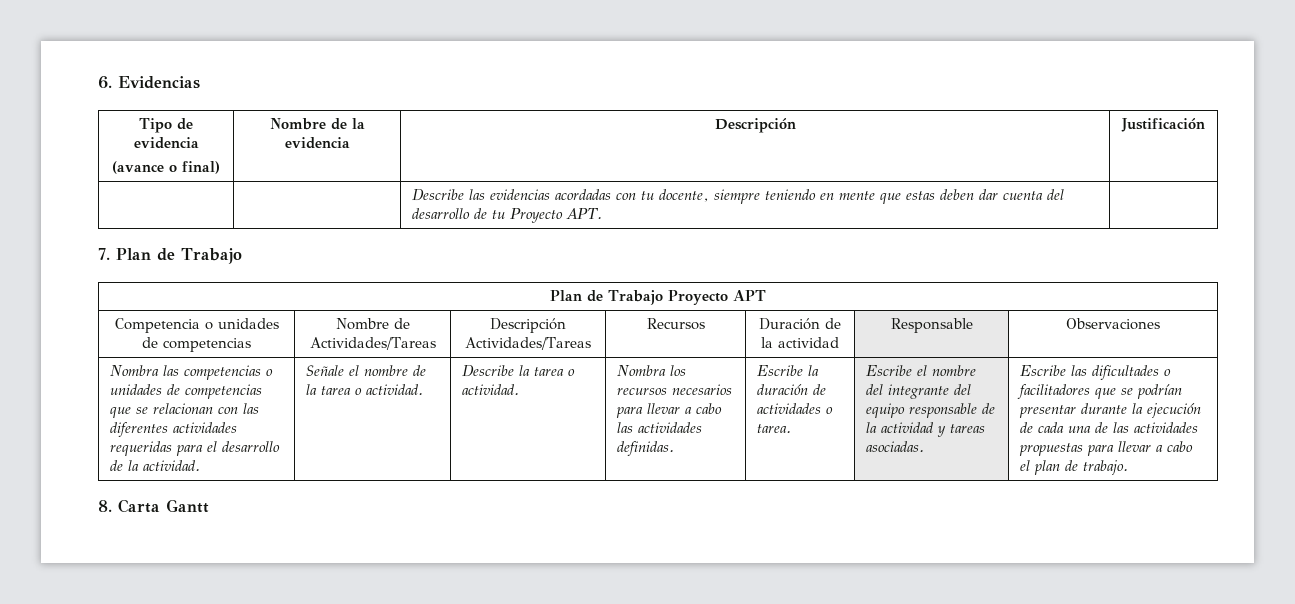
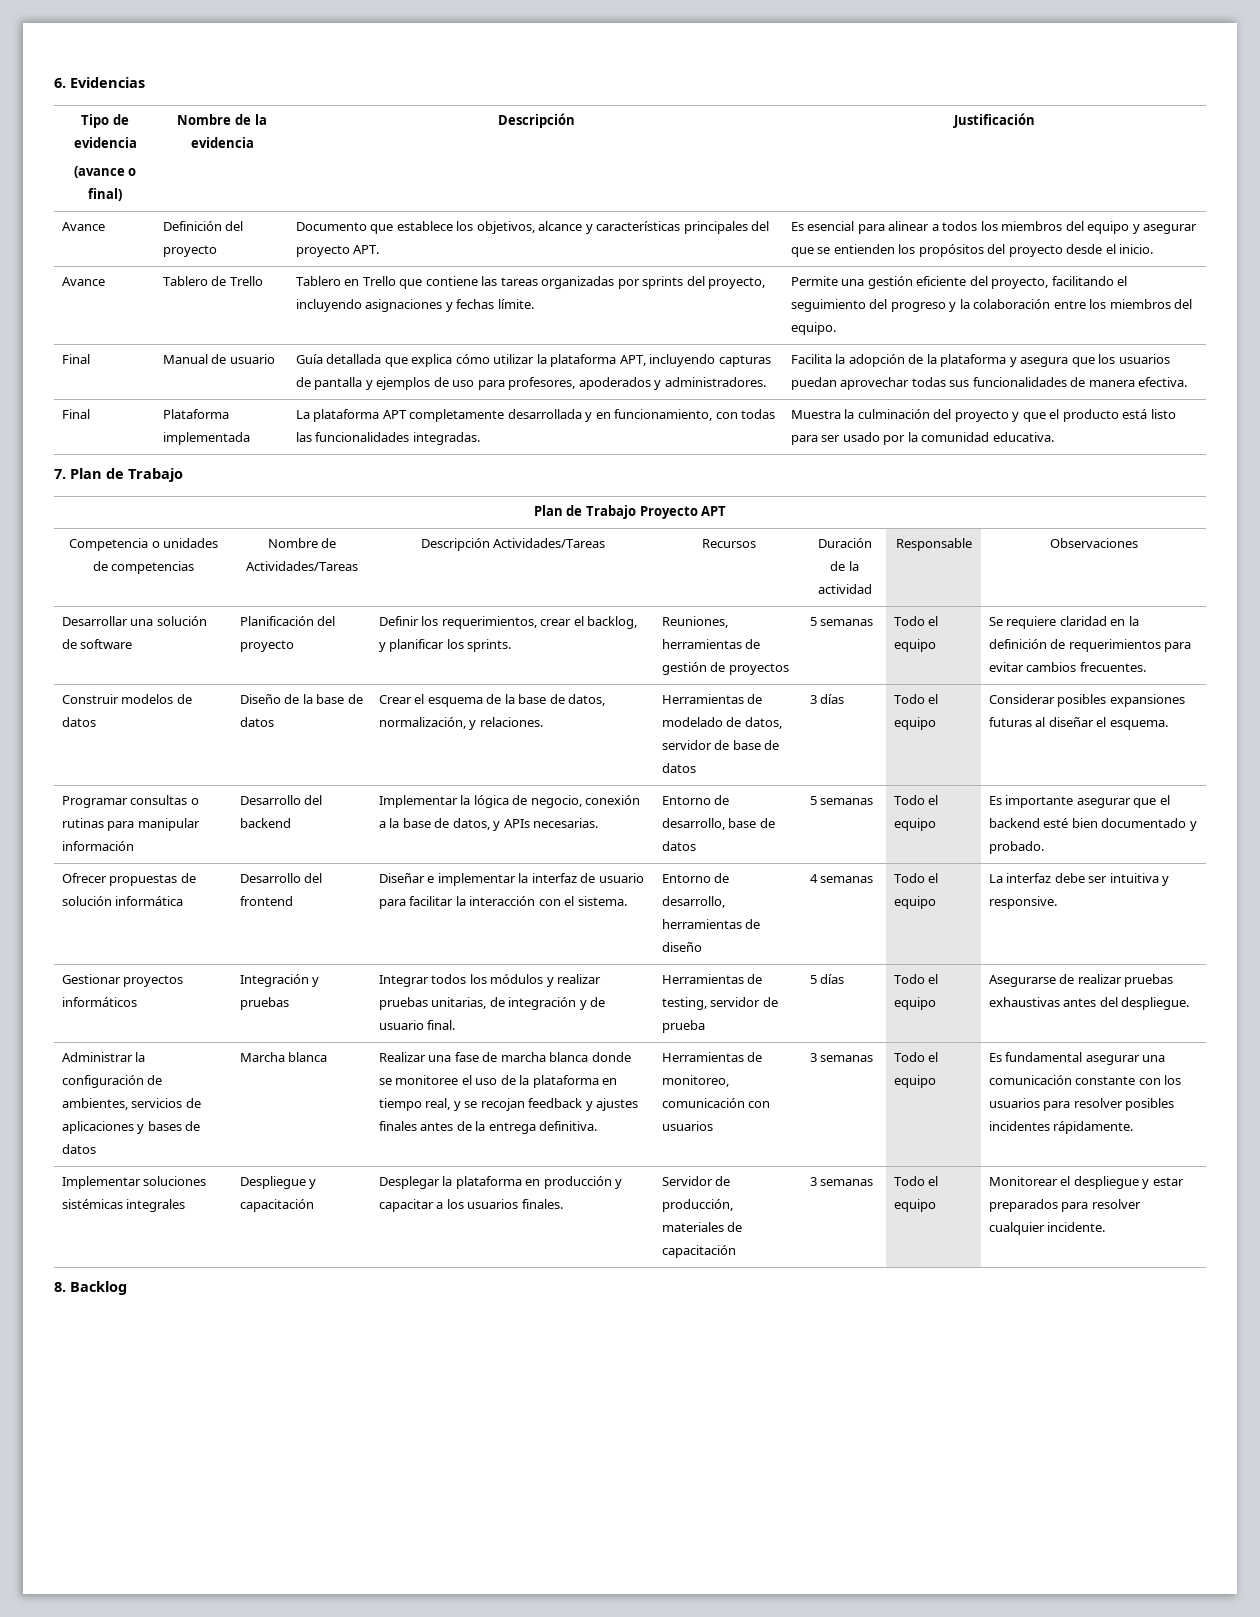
- | | Describe las evidencias acordadas con tu docente, siempre teniendo en mente que estas deben dar cuenta del desarrollo de tu Proyecto APT. |
+ Avance | Definición del proyecto | Documento que establece los objetivos, alcance y características principales del proyecto APT. | Es esencial para alinear a todos los miembros del equipo y asegurar que se entienden los propósitos del proyecto desde el inicio.
+ Avance | Tablero de Trello | Tablero en Trello que contiene las tareas organizadas por sprints del proyecto, incluyendo asignaciones y fechas límite. | Permite una gestión eficiente del proyecto, facilitando el seguimiento del progreso y la colaboración entre los miembros del equipo.
+ Final | Manual de usuario | Guía detallada que explica cómo utilizar la plataforma APT, incluyendo capturas de pantalla y ejemplos de uso para profesores, apoderados y administradores. | Facilita la adopción de la plataforma y asegura que los usuarios puedan aprovechar todas sus funcionalidades de manera efectiva.
+ Final | Plataforma implementada | La plataforma APT completamente desarrollada y en funcionamiento, con todas las funcionalidades integradas. | Muestra la culminación del proyecto y que el producto está listo para ser usado por la comunidad educativa.
- Nombra las competencias o unidades de competencias que se relacionan con las diferentes actividades requeridas para el desarrollo de la actividad. | Señale el nombre de la tarea o actividad. | Describe la tarea o actividad. | Nombra los recursos necesarios para llevar a cabo las actividades definidas. | Escribe la duración de actividades o tarea. | Escribe el nombre del integrante del equipo responsable de la actividad y tareas asociadas. | Escribe las dificultades o facilitadores que se podrían presentar durante la ejecución de cada una de las actividades propuestas para llevar a cabo el plan de trabajo.
+ Desarrollar una solución de software | Planificación del proyecto | Definir los requerimientos, crear el backlog, y planificar los sprints. | Reuniones, herramientas de gestión de proyectos | 5 semanas | Todo el equipo | Se requiere claridad en la definición de requerimientos para evitar cambios frecuentes.
+ Construir modelos de datos | Diseño de la base de datos | Crear el esquema de la base de datos, normalización, y relaciones. | Herramientas de modelado de datos, servidor de base de datos | 3 días | Todo el equipo | Considerar posibles expansiones futuras al diseñar el esquema.
+ Programar consultas o rutinas para manipular información | Desarrollo del backend | Implementar la lógica de negocio, conexión a la base de datos, y APIs necesarias. | Entorno de desarrollo, base de datos | 5 semanas | Todo el equipo | Es importante asegurar que el backend esté bien documentado y probado.
+ Ofrecer propuestas de solución informática | Desarrollo del frontend | Diseñar e implementar la interfaz de usuario para facilitar la interacción con el sistema. | Entorno de desarrollo, herramientas de diseño | 4 semanas | Todo el equipo | La interfaz debe ser intuitiva y responsive.
+ Gestionar proyectos informáticos | Integración y pruebas | Integrar todos los módulos y realizar pruebas unitarias, de integración y de usuario final. | Herramientas de testing, servidor de prueba | 5 días | Todo el equipo | Asegurarse de realizar pruebas exhaustivas antes del despliegue.
+ Administrar la configuración de ambientes, servicios de aplicaciones y bases de datos | Marcha blanca | Realizar una fase de marcha blanca donde se monitoree el uso de la plataforma en tiempo real, y se recojan feedback y ajustes finales antes de la entrega definitiva. | Herramientas de monitoreo, comunicación con usuarios | 3 semanas | Todo el equipo | Es fundamental asegurar una comunicación constante con los usuarios para resolver posibles incidentes rápidamente.
+ Implementar soluciones sistémicas integrales | Despliegue y capacitación | Desplegar la plataforma en producción y capacitar a los usuarios finales. | Servidor de producción, materiales de capacitación | 3 semanas | Todo el equipo | Monitorear el despliegue y estar preparados para resolver cualquier incidente.
- 8. Carta Gantt
+ 8. Backlog

